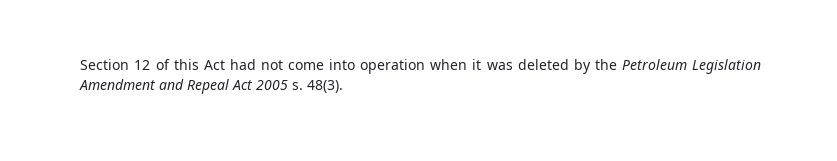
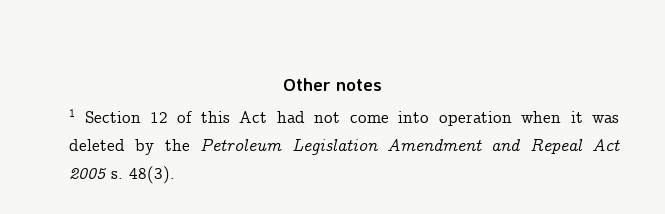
- Section 12 of this Act had not come into operation when it was deleted by the Petroleum Legislation Amendment and Repeal Act 2005 s.
+ Other notes
+ 1 Section 12 of this Act had not come into operation when it was deleted by the Petroleum Legislation Amendment and Repeal Act 2005 s.

